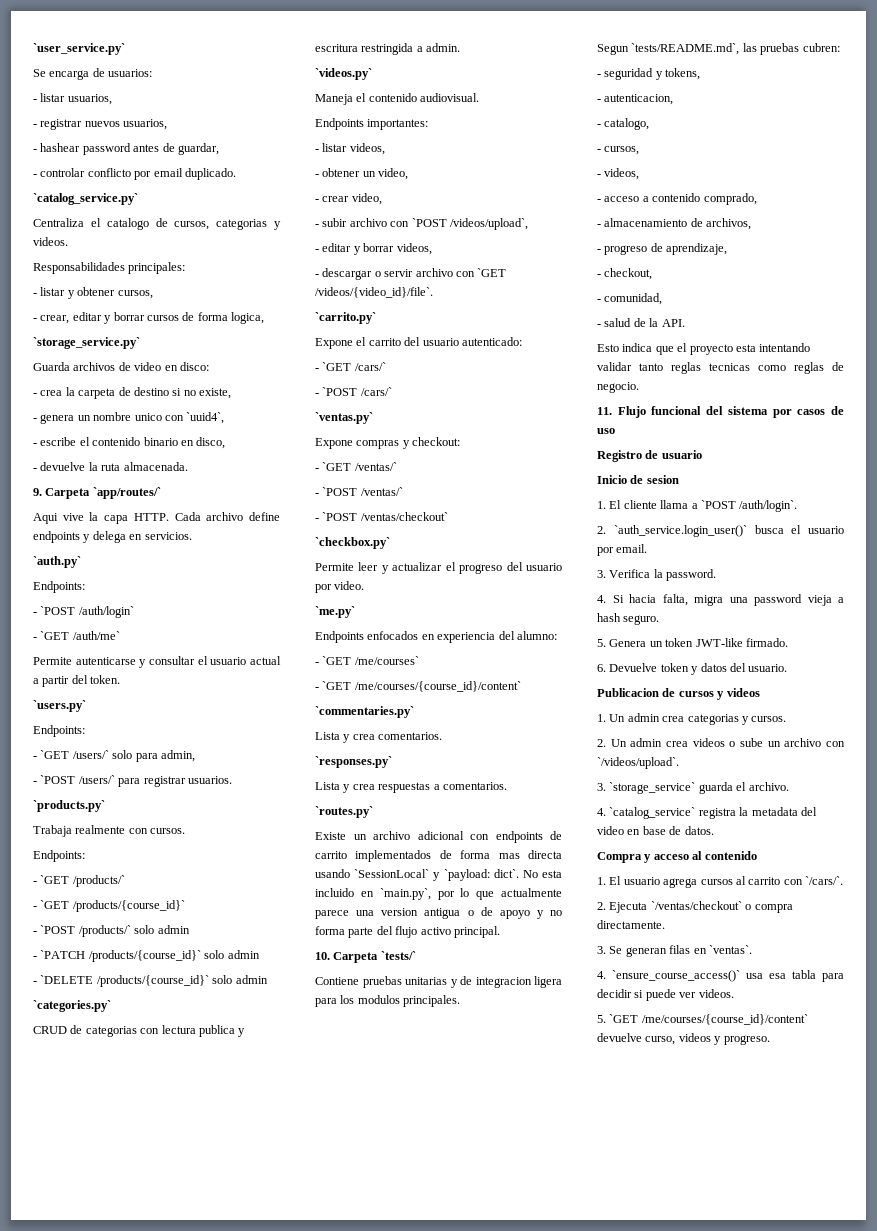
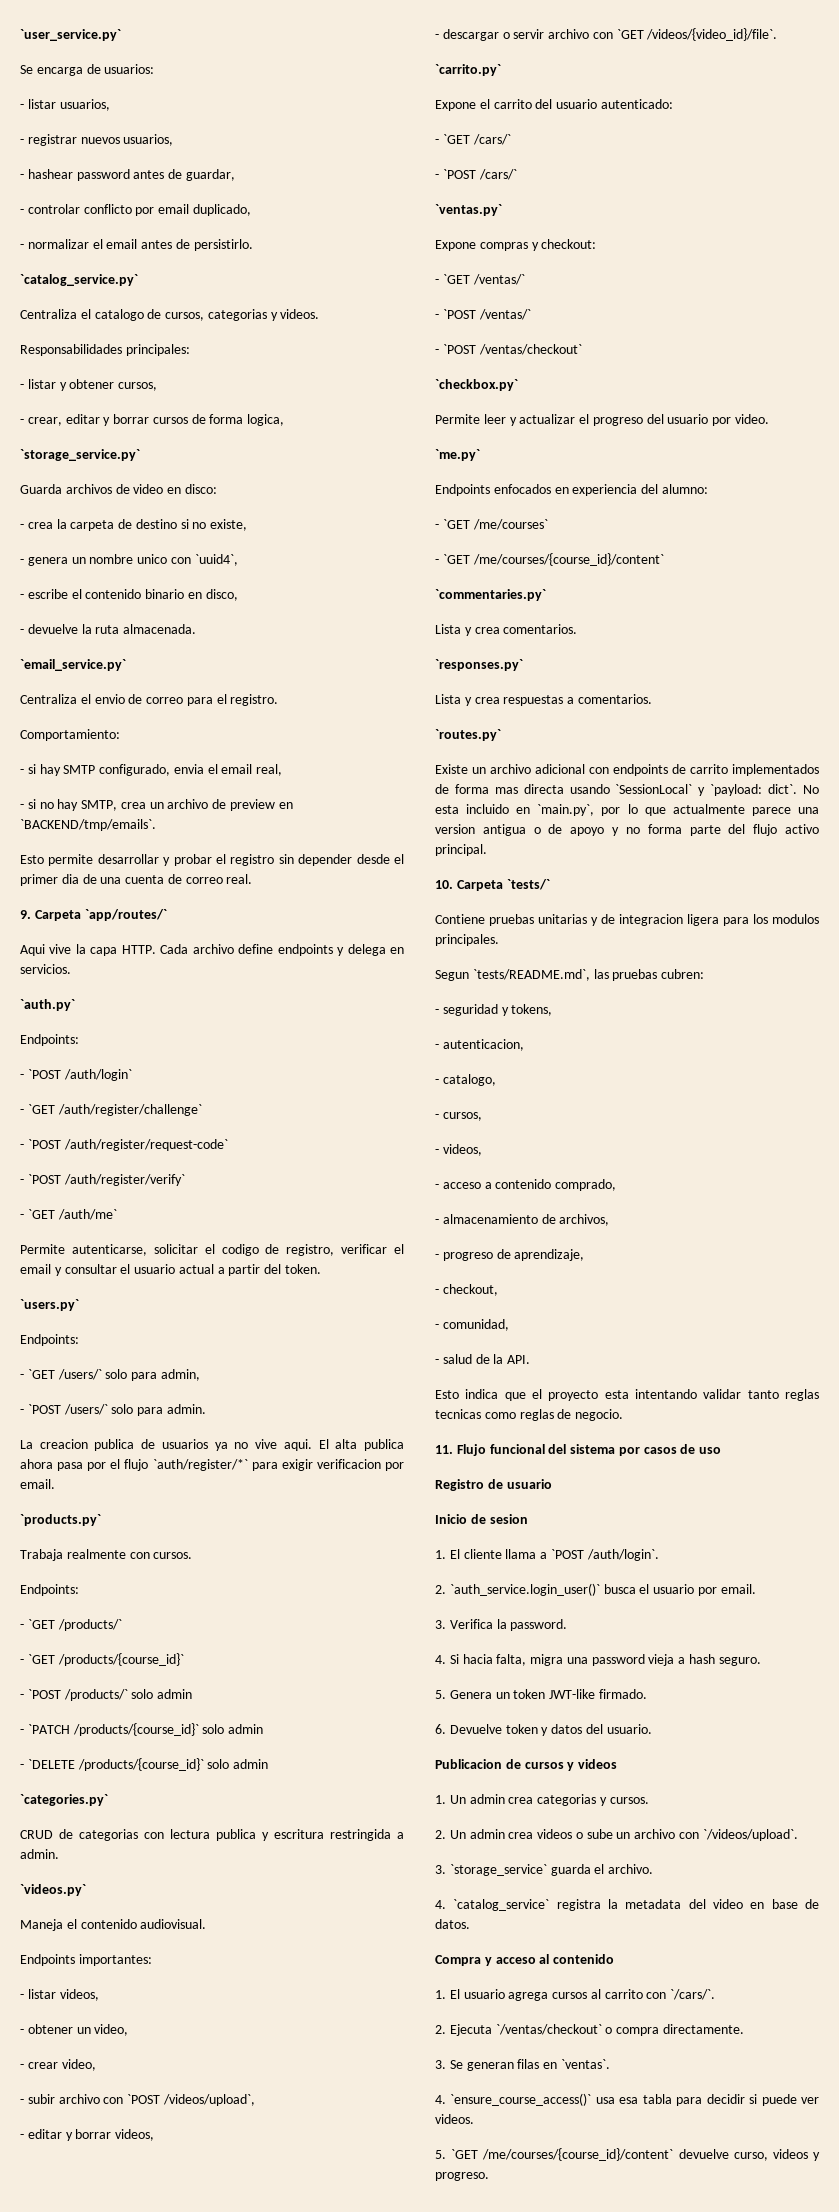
- - controlar conflicto por email duplicado.
+ - controlar conflicto por email duplicado,
+ - normalizar el email antes de persistirlo.
+ `email_service.py`
+ Centraliza el envio de correo para el registro.
+ Comportamiento:
+ - si hay SMTP configurado, envia el email real,
+ - si no hay SMTP, crea un archivo de preview en `BACKEND/tmp/emails`.
+ Esto permite desarrollar y probar el registro sin depender desde el primer dia de una cuenta de correo real.
+ - `GET /auth/register/challenge`
+ - `POST /auth/register/request-code`
+ - `POST /auth/register/verify`
  - `GET /auth/me`
- Permite autenticarse y consultar el usuario actual a partir del token.
+ Permite autenticarse, solicitar el codigo de registro, verificar el email y consultar el usuario actual a partir del token.
- - `POST /users/` para registrar usuarios.
+ - `POST /users/` solo para admin.
+ La creacion publica de usuarios ya no vive aqui. El alta publica ahora pasa por el flujo `auth/register/*` para exigir verificacion por email.

